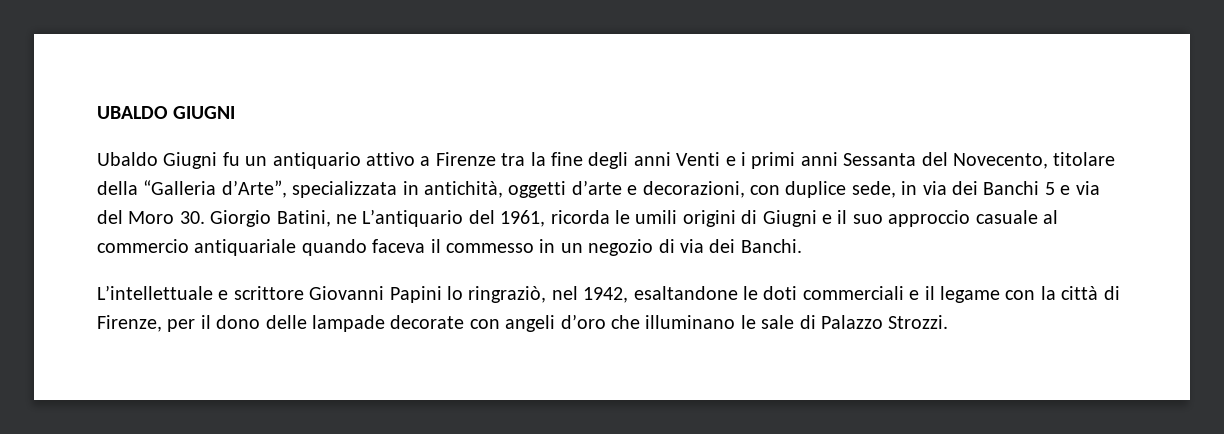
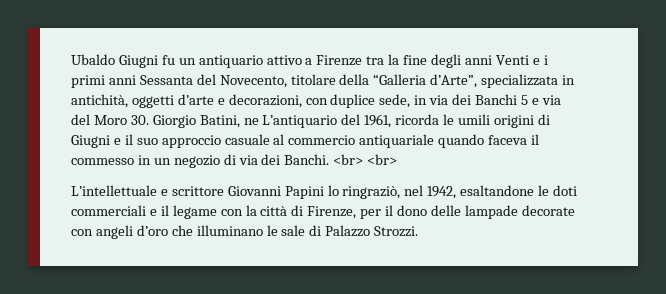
- UBALDO GIUGNI
+ <br> <br>

